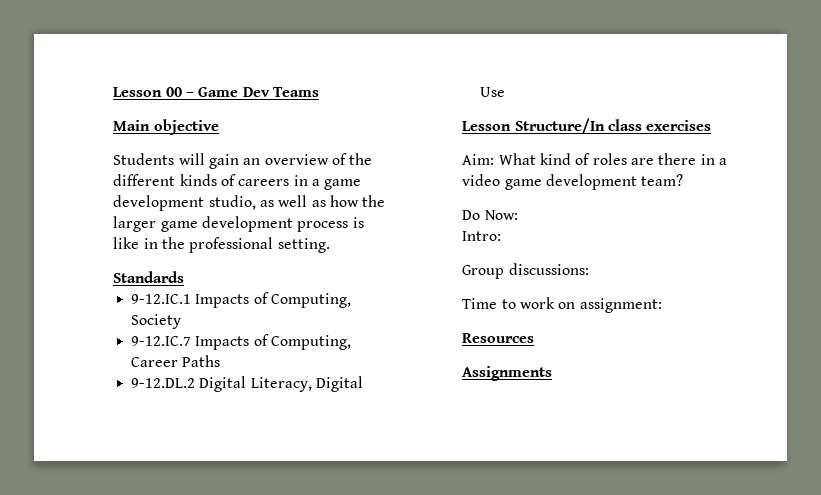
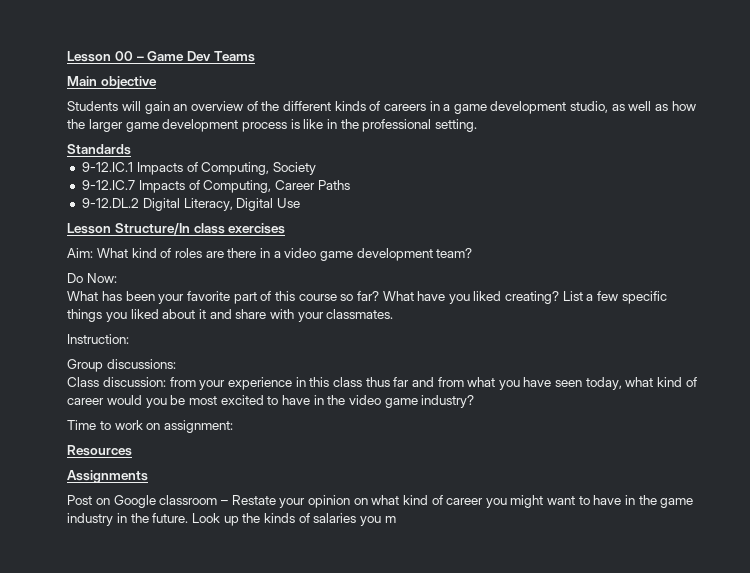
- Intro:
+ What has been your favorite part of this course so far? What have you liked creating? List a few specific things you liked about it and share with your classmates.
+ Instruction:
  Group discussions:
+ Class discussion: from your experience in this class thus far and from what you have seen today, what kind of career would you be most excited to have in the video game industry?
+ Post on Google classroom – Restate your opinion on what kind of career you might want to have in the game industry in the future. Look up the kinds of salaries you m

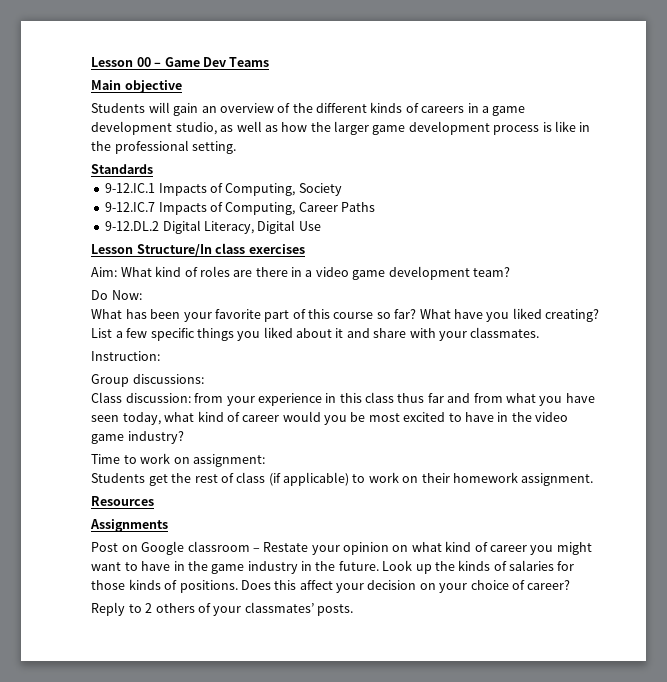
+ Students get the rest of class (if applicable) to work on their homework assignment.
- Look up the kinds of salaries you m
+ Look up the kinds of salaries for those kinds of positions. Does this affect your decision on your choice of career?
+ Reply to 2 others of your classmates’ posts.

